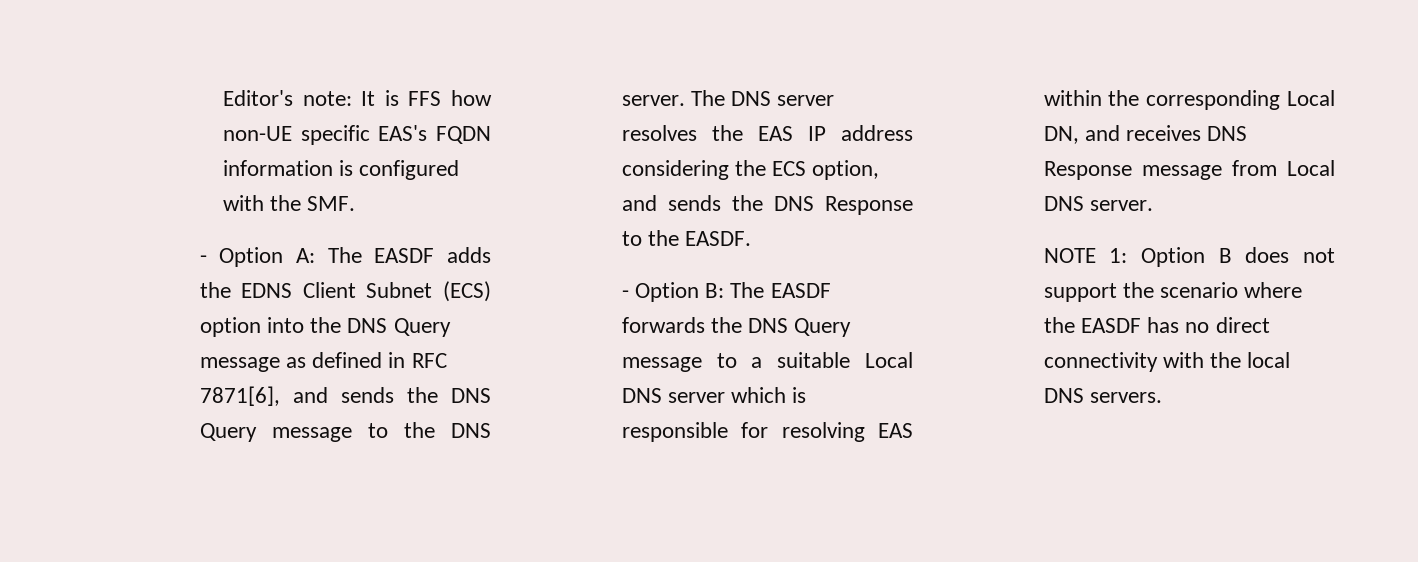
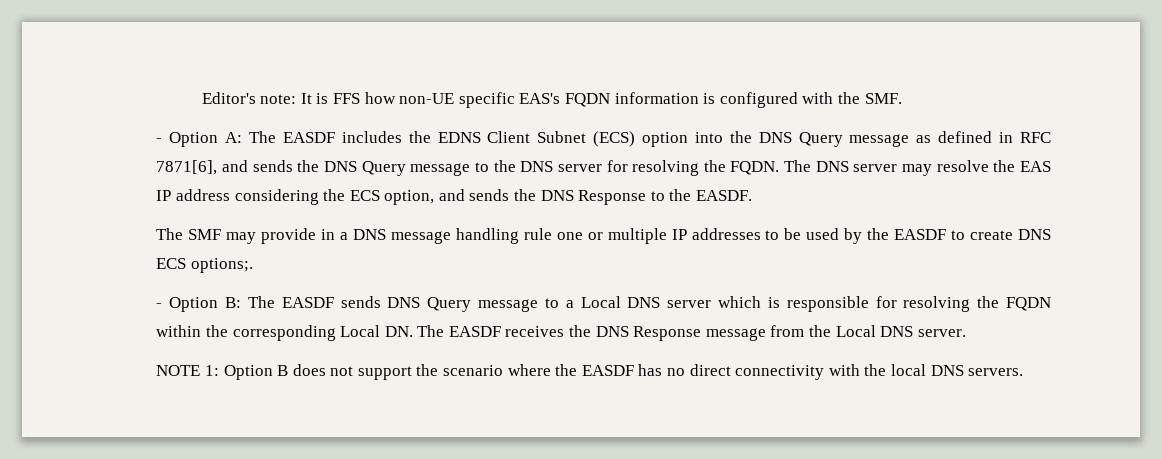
- - Option A: The EASDF adds the EDNS Client Subnet (ECS) option into the DNS Query message as defined in RFC 7871[6], and sends the DNS Query message to the DNS server.
+ - Option A: The EASDF includes the EDNS Client Subnet (ECS) option into the DNS Query message as defined in RFC 7871[6], and sends the DNS Query message to the DNS server for resolving the FQDN.
- The DNS server resolves the EAS IP address considering the ECS option, and sends the DNS Response to the EASDF.
+ The DNS server may resolve the EAS IP address considering the ECS option, and sends the DNS Response to the EASDF.
+ The SMF may provide in a DNS message handling rule one or multiple IP addresses to be used by the EASDF to create DNS ECS options;.
- - Option B: The EASDF forwards the DNS Query message to a suitable Local DNS server which is responsible for resolving EAS within the corresponding Local DN, and receives DNS Response message from Local DNS server.
+ - Option B: The EASDF sends DNS Query message to a Local DNS server which is responsible for resolving the FQDN within the corresponding Local DN. The EASDF receives the DNS Response message from the Local DNS server.

